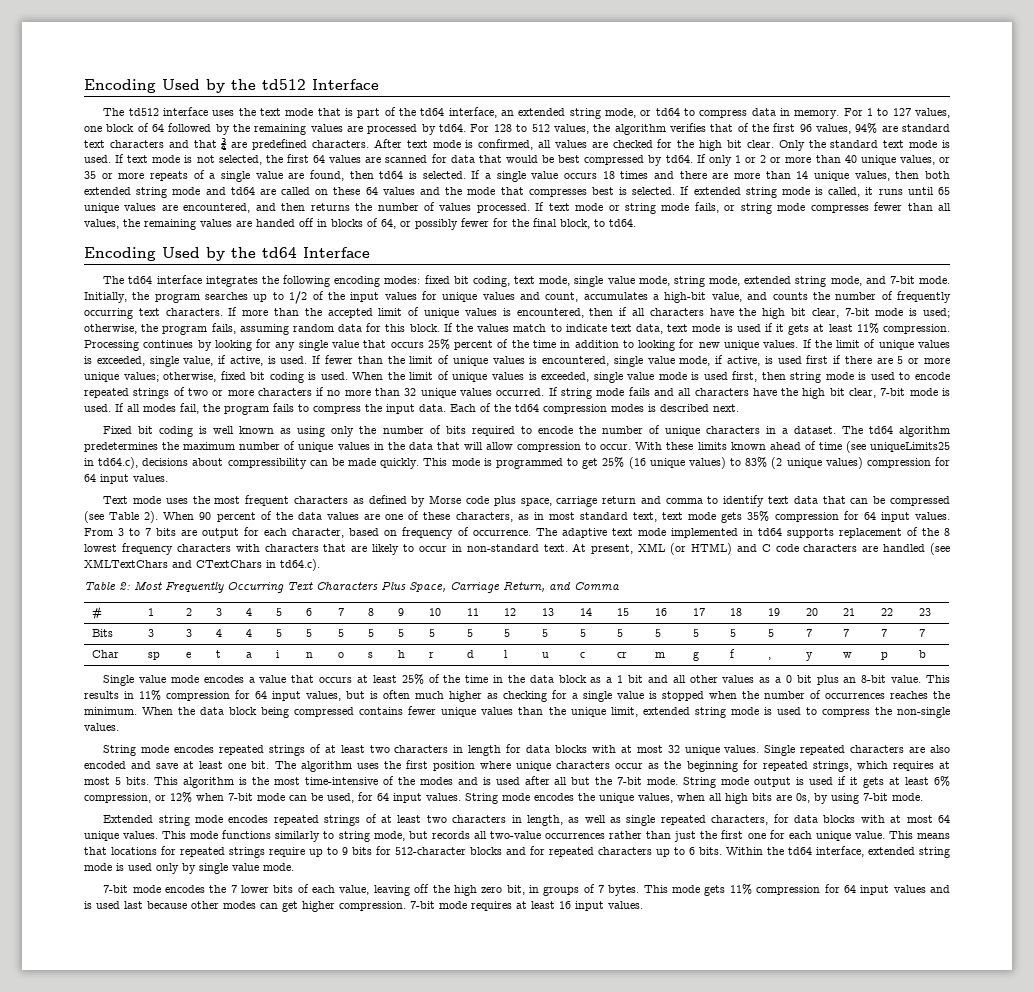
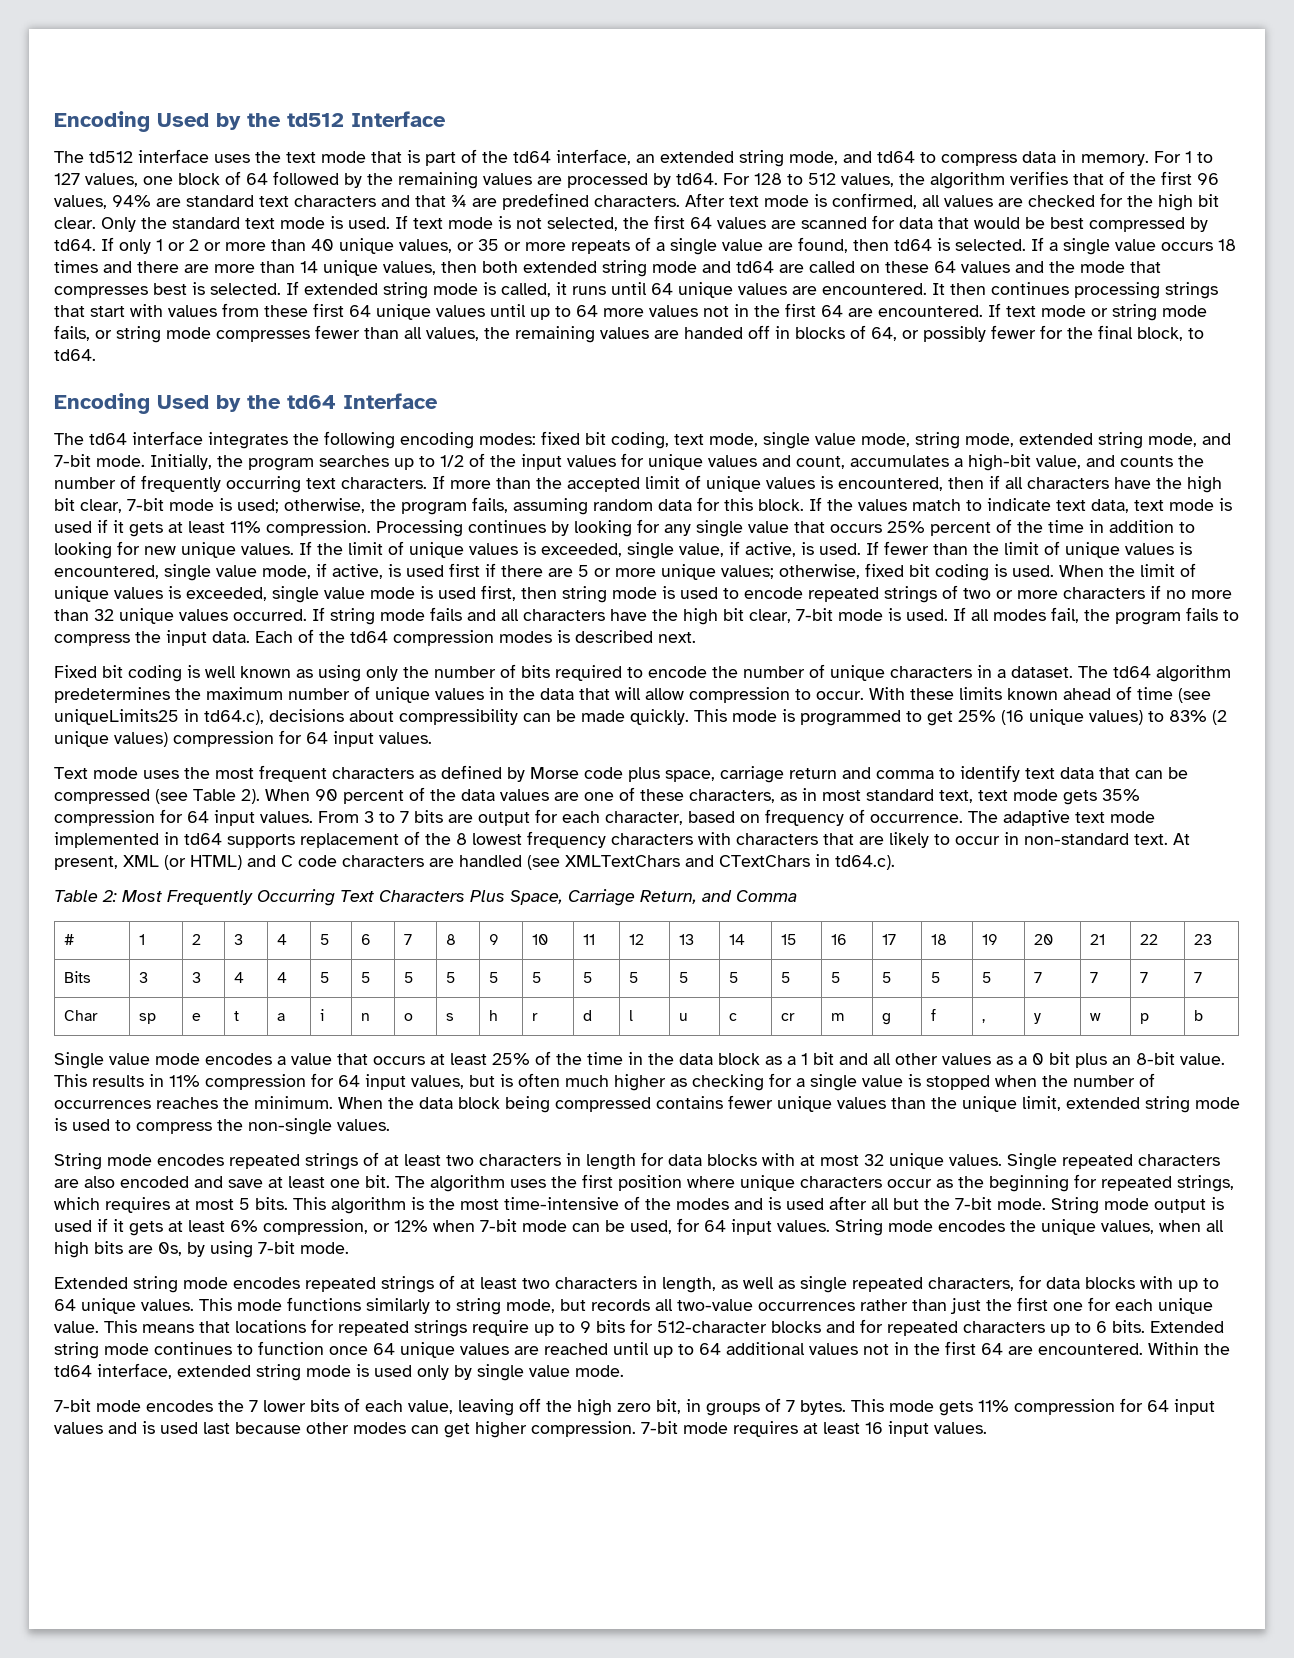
- The td512 interface uses the text mode that is part of the td64 interface, an extended string mode, or td64 to compress data in memory.
+ The td512 interface uses the text mode that is part of the td64 interface, an extended string mode, and td64 to compress data in memory.
- If extended string mode is called, it runs until 65 unique values are encountered, and then returns the number of values processed.
+ If extended string mode is called, it runs until 64 unique values are encountered. It then continues processing strings that start with values from these first 64 unique values until up to 64 more values not in the first 64 are encountered.
- Extended string mode encodes repeated strings of at least two characters in length, as well as single repeated characters, for data blocks with at most 64 unique values.
+ Extended string mode encodes repeated strings of at least two characters in length, as well as single repeated characters, for data blocks with up to 64 unique values.
+ Extended string mode continues to function once 64 unique values are reached until up to 64 additional values not in the first 64 are encountered.

